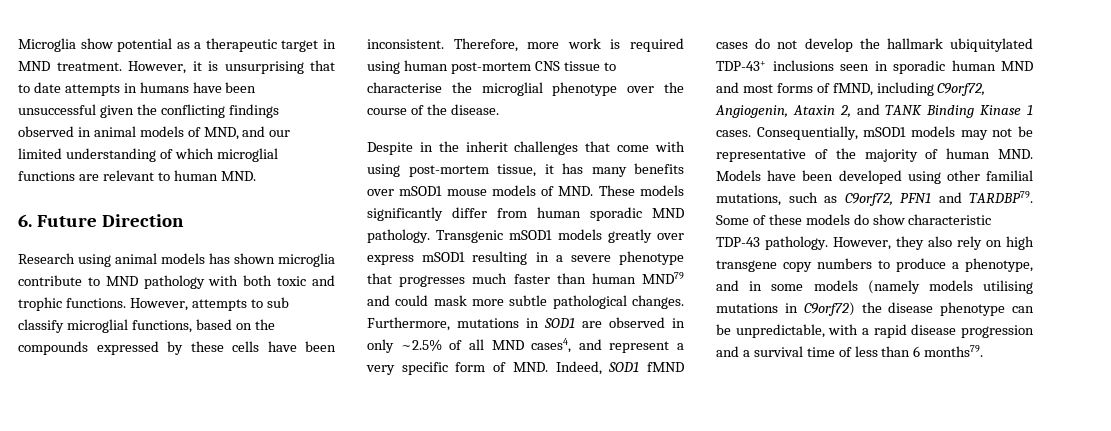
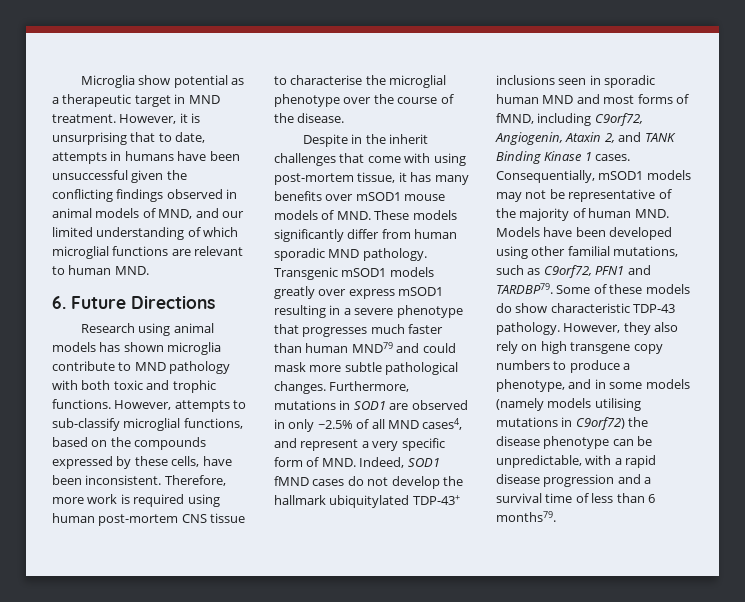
- However, it is unsurprising that to date attempts in humans have been unsuccessful given the conflicting findings observed in animal models of MND, and our limited understanding of which microglial functions are relevant to human MND.
+ However, it is unsurprising that to date, attempts in humans have been unsuccessful given the conflicting findings observed in animal models of MND, and our limited understanding of which microglial functions are relevant to human MND.
- 6. Future Direction
+ 6. Future Directions
- However, attempts to sub classify microglial functions, based on the compounds expressed by these cells have been inconsistent.
+ However, attempts to sub-classify microglial functions, based on the compounds expressed by these cells, have been inconsistent.

